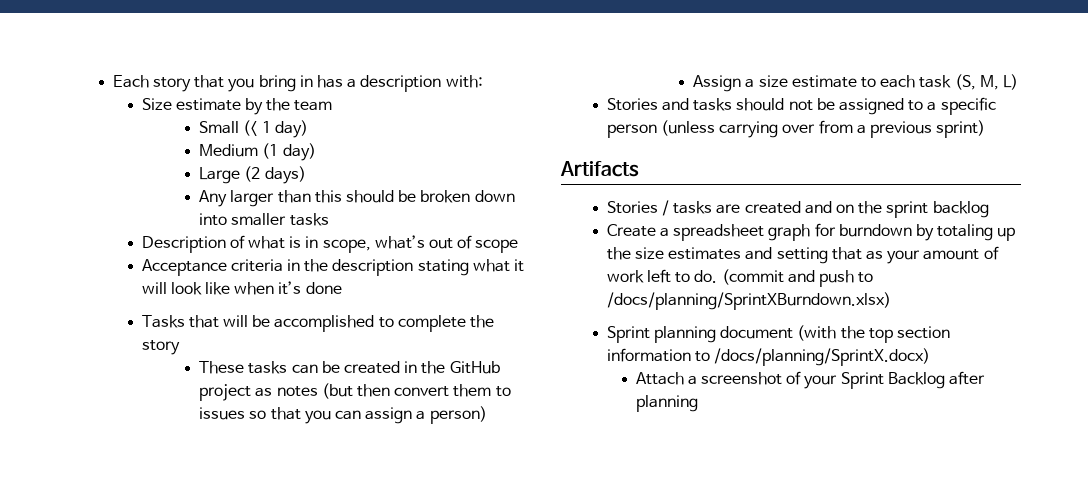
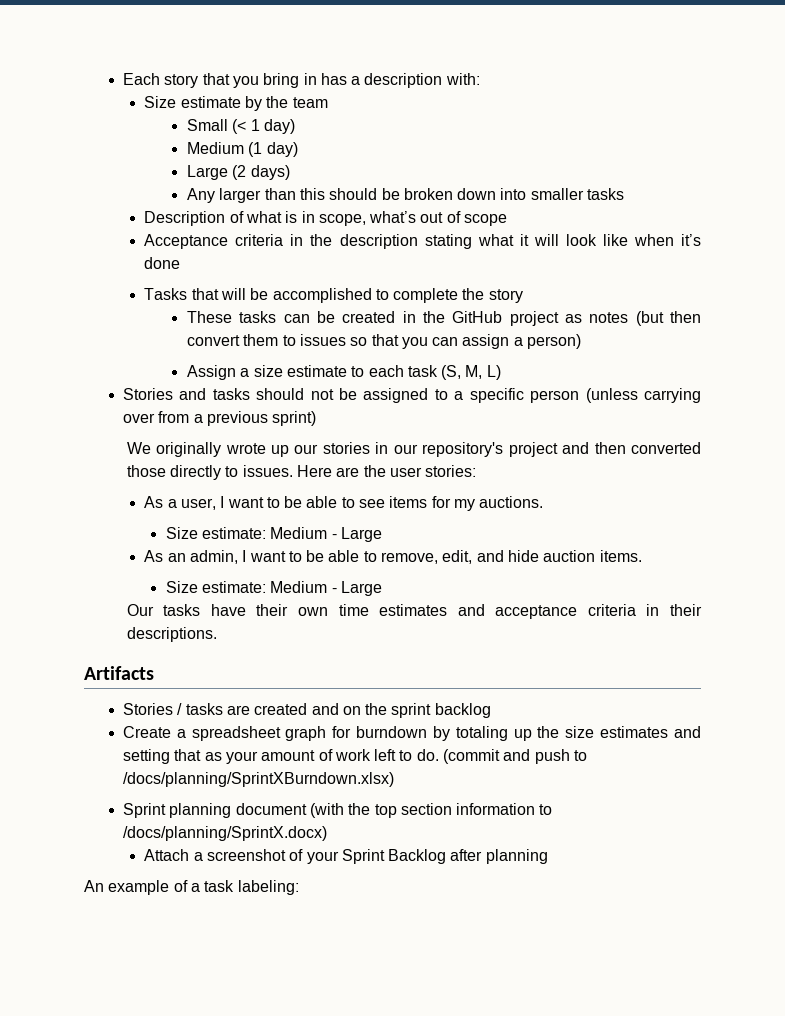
+ We originally wrote up our stories in our repository's project and then converted those directly to issues. Here are the user stories:
+ As a user, I want to be able to see items for my auctions.
+ Size estimate: Medium - Large
+ As an admin, I want to be able to remove, edit, and hide auction items.
+ Size estimate: Medium - Large
+ Our tasks have their own time estimates and acceptance criteria in their descriptions.
+ An example of a task labeling:

